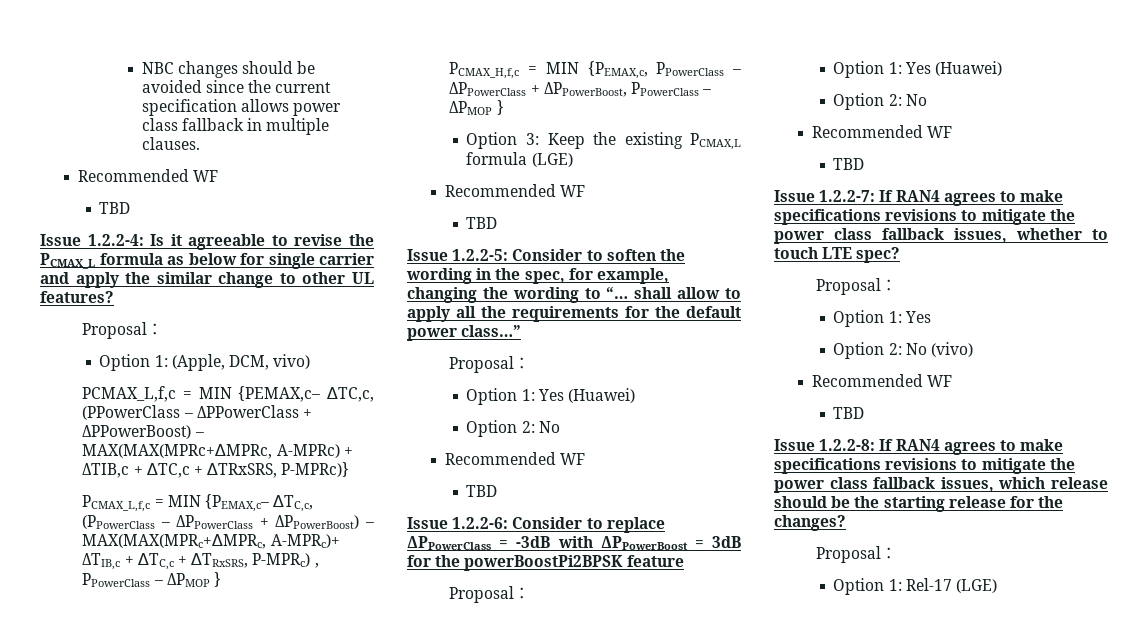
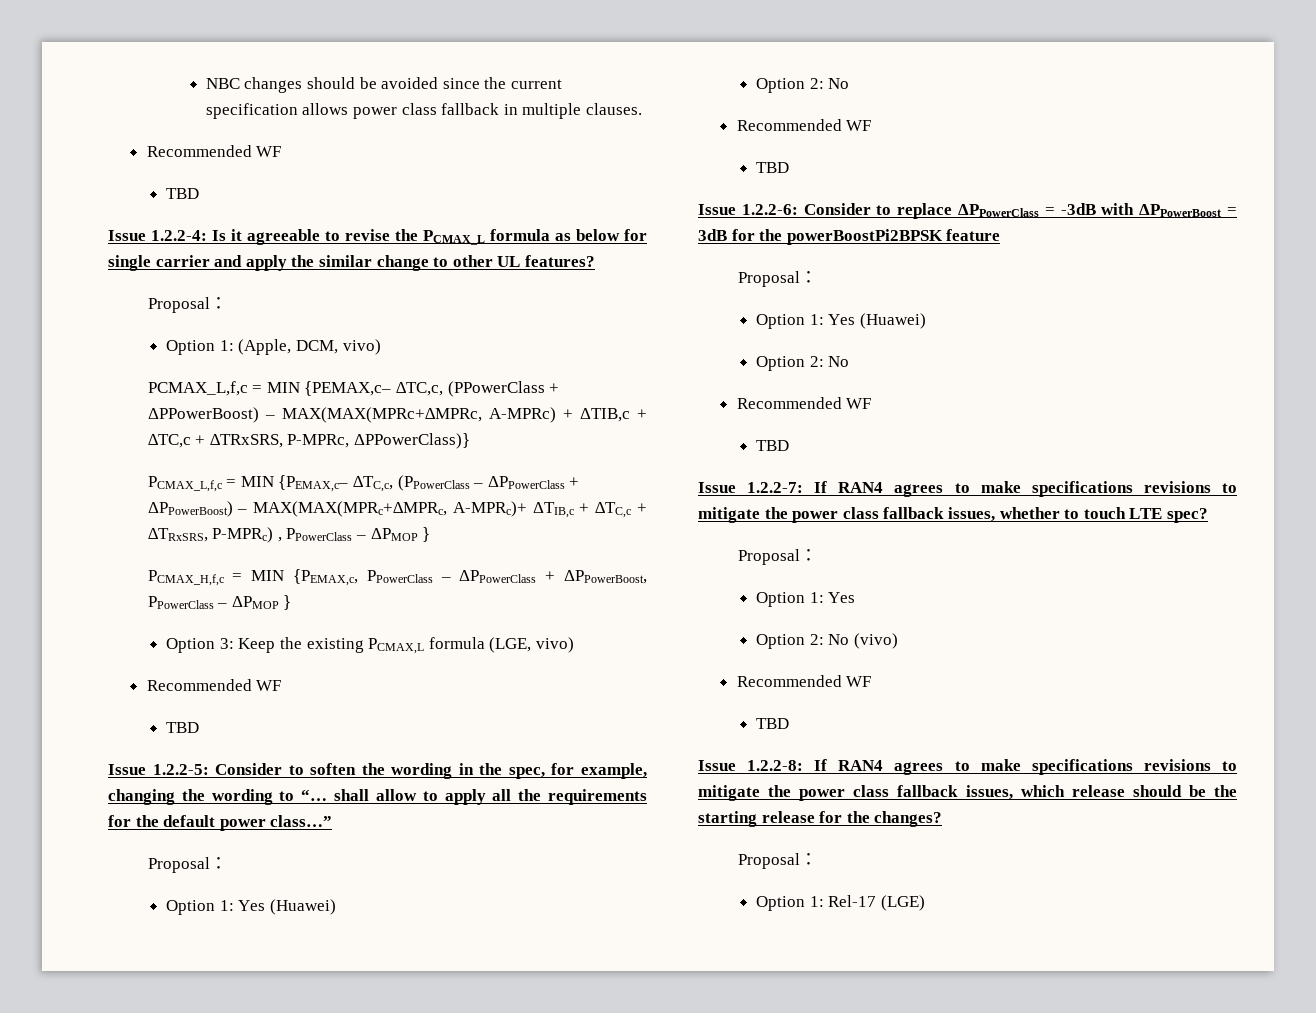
- PCMAX_L,f,c = MIN {PEMAX,c– ∆TC,c, (PPowerClass – ΔPPowerClass + ΔPPowerBoost) – MAX(MAX(MPRc+∆MPRc, A-MPRc) + ΔTIB,c + ∆TC,c + ∆TRxSRS, P-MPRc)}
+ PCMAX_L,f,c = MIN {PEMAX,c– ∆TC,c, (PPowerClass + ΔPPowerBoost) – MAX(MAX(MPRc+∆MPRc, A-MPRc) + ΔTIB,c + ∆TC,c + ∆TRxSRS, P-MPRc, ΔPPowerClass)}
- Option 3: Keep the existing PCMAX,L formula (LGE)
+ Option 3: Keep the existing PCMAX,L formula (LGE, vivo)

